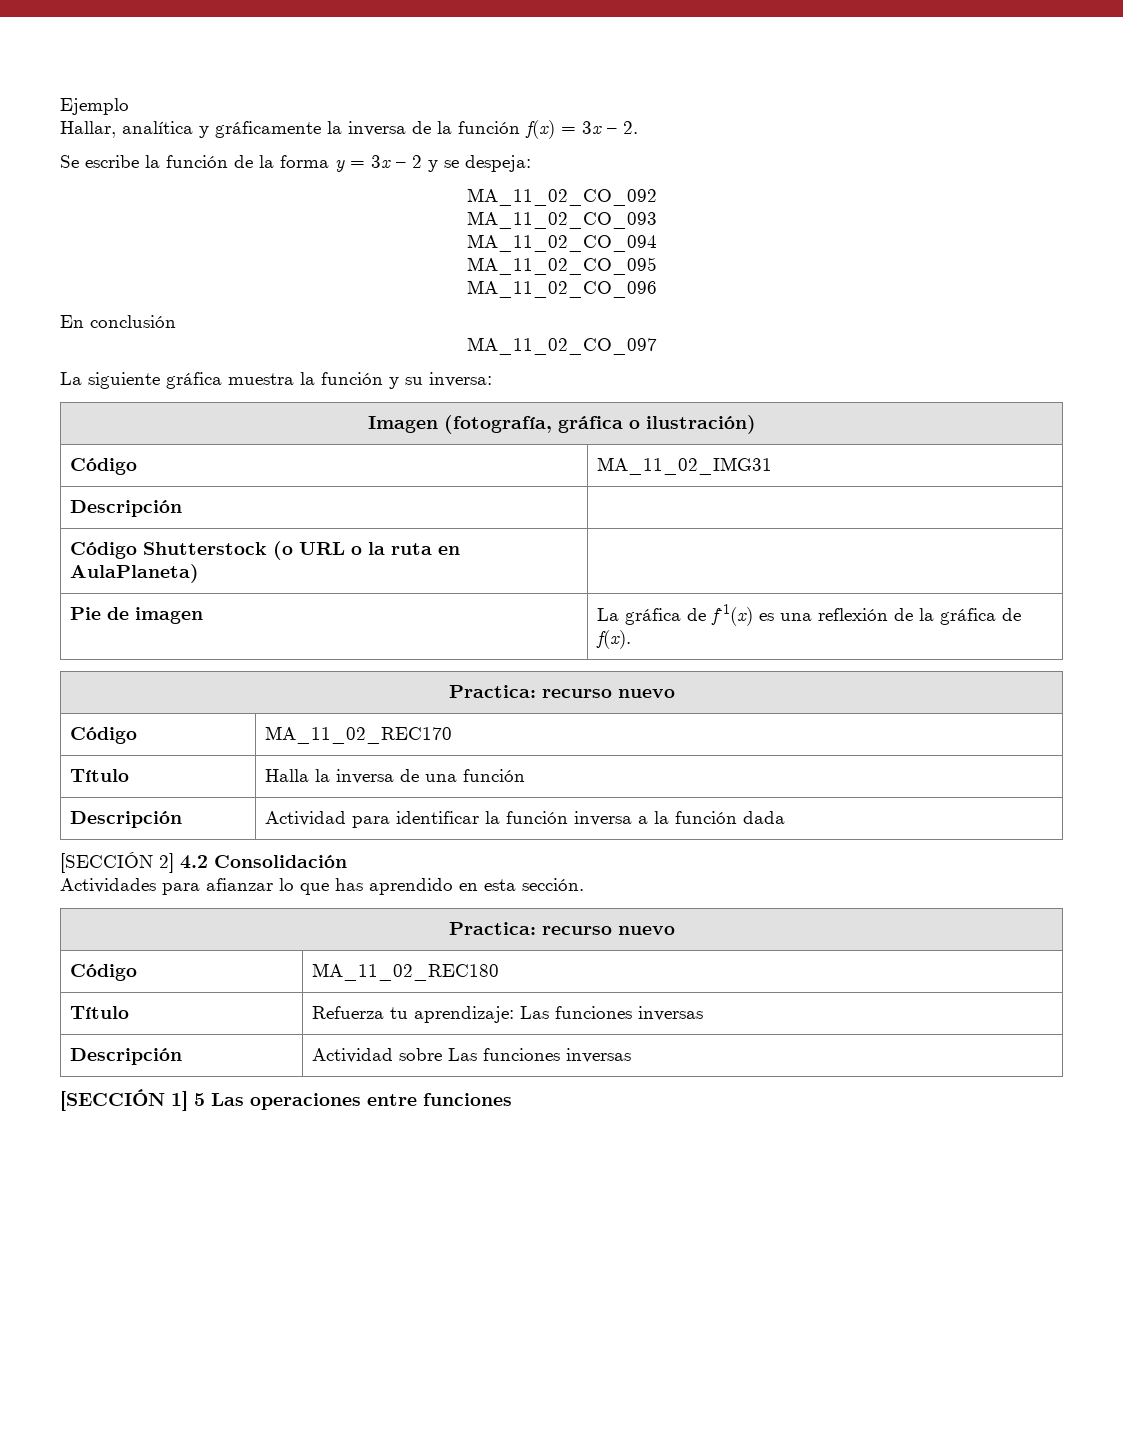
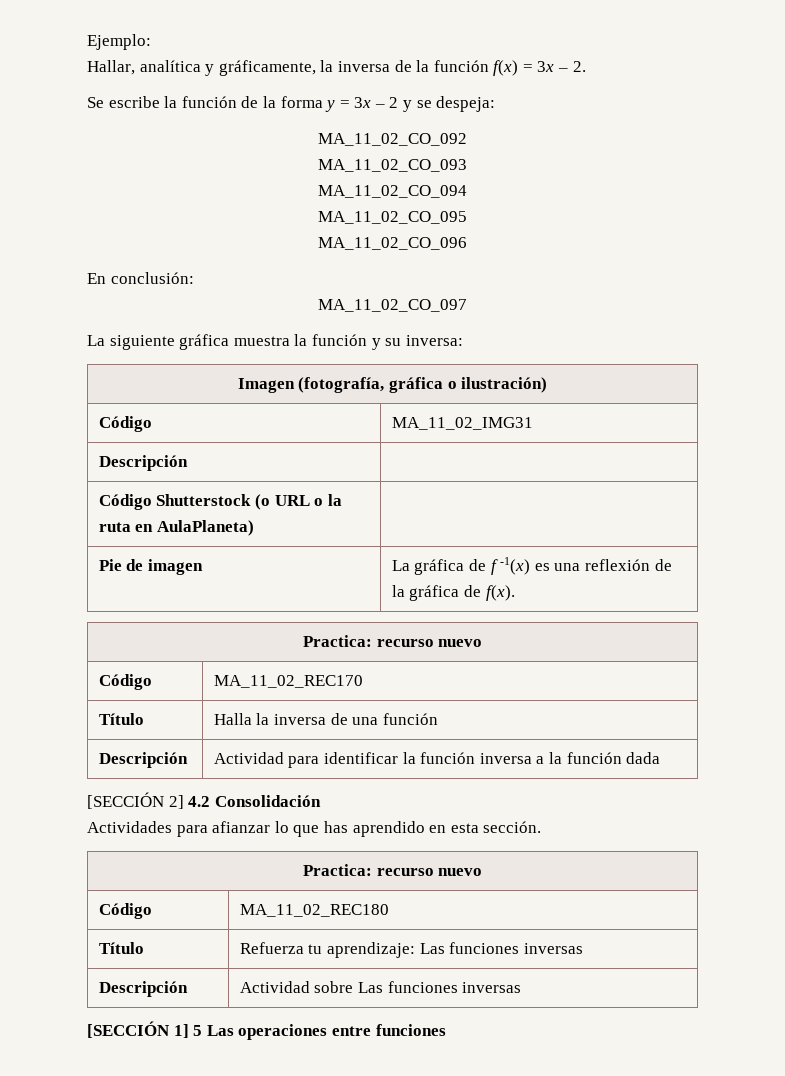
- Ejemplo
+ Ejemplo:
- Hallar, analítica y gráficamente la inversa de la función f(x) = 3x – 2.
+ Hallar, analítica y gráficamente, la inversa de la función f(x) = 3x – 2.
- En conclusión
+ En conclusión:
- Pie de imagen | La gráfica de f-1(x) es una reflexión de la gráfica de f(x).
+ Pie de imagen | La gráfica de f -1(x) es una reflexión de la gráfica de f(x).

